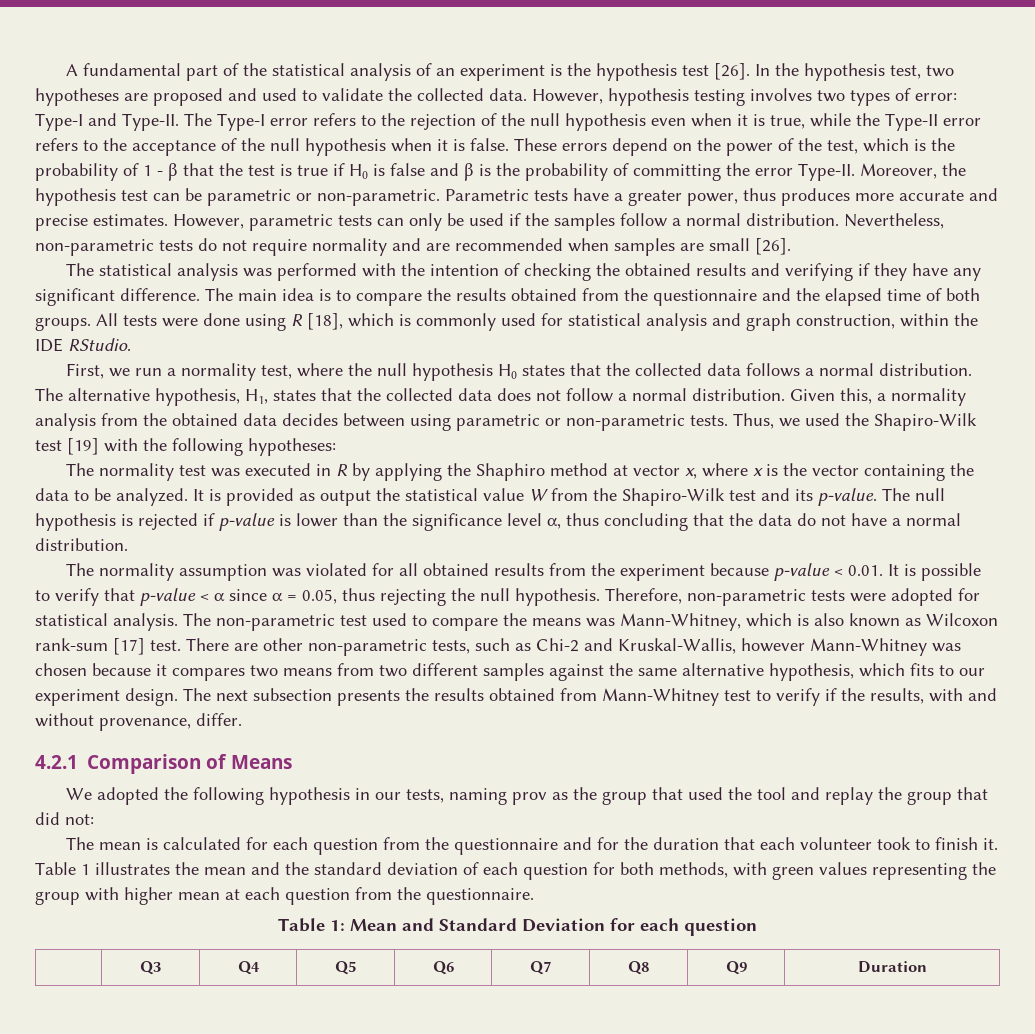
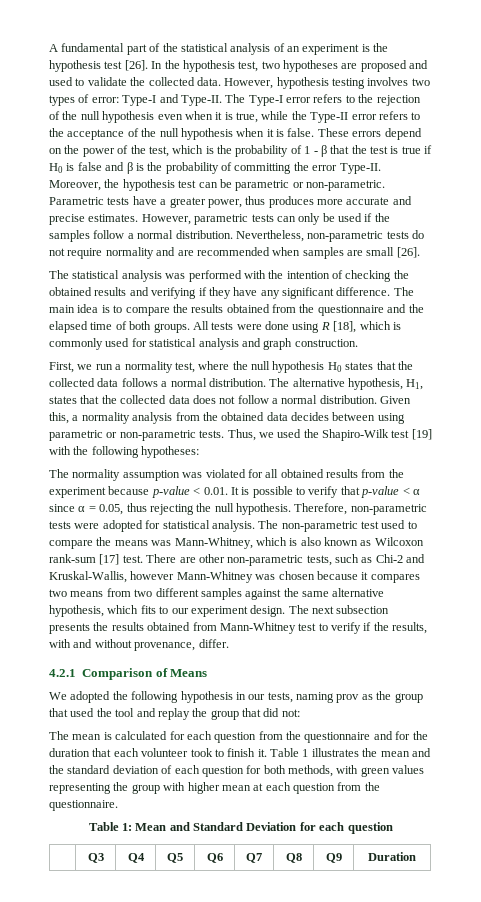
- All tests were done using R [18], which is commonly used for statistical analysis and graph construction, within the IDE RStudio.
+ All tests were done using R [18], which is commonly used for statistical analysis and graph construction.
- The normality test was executed in R by applying the Shaphiro method at vector x, where x is the vector containing the data to be analyzed. It is provided as output the statistical value W from the Shapiro-Wilk test and its p-value. The null hypothesis is rejected if p-value is lower than the significance level α, thus concluding that the data do not have a normal distribution.

